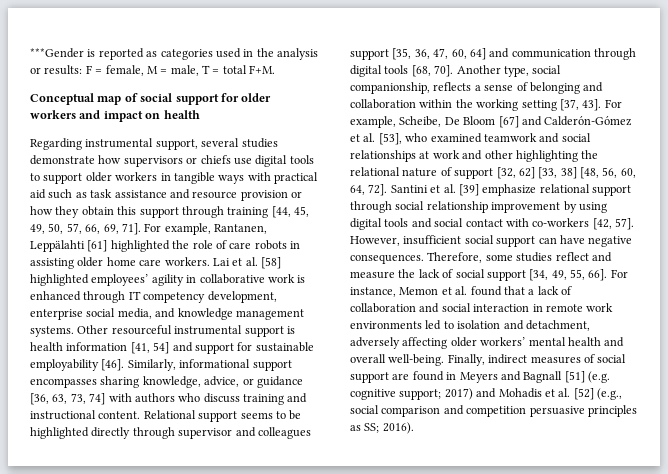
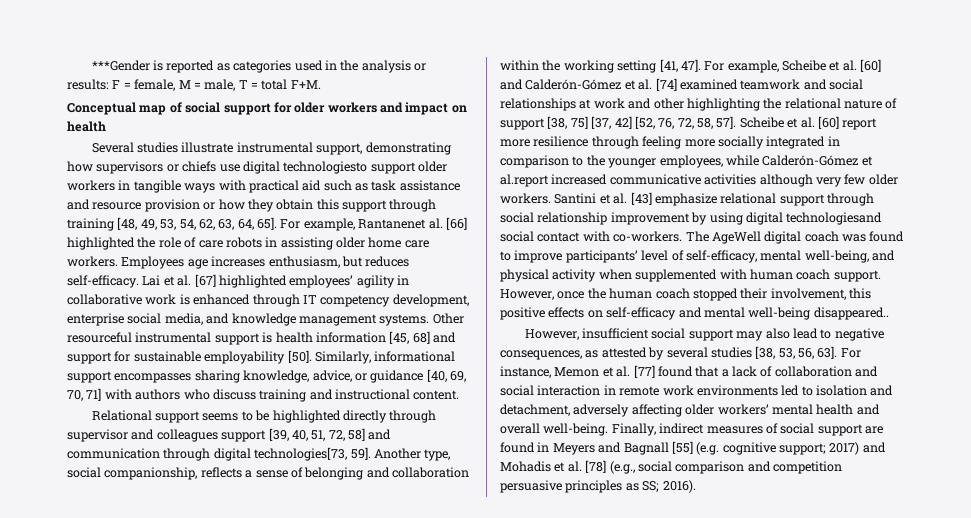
- Regarding instrumental support, several studies demonstrate how supervisors or chiefs use digital tools to support older workers in tangible ways with practical aid such as task assistance and resource provision or how they obtain this support through training [44, 45, 49, 50, 57, 66, 69, 71]. For example, Rantanen, Leppälahti [61] highlighted the role of care robots in assisting older home care workers.
+ Several studies illustrate instrumental support, demonstrating how supervisors or chiefs use digital technologiesto support older workers in tangible ways with practical aid such as task assistance and resource provision or how they obtain this support through training [48, 49, 53, 54, 62, 63, 64, 65]. For example, Rantanenet al. [66] highlighted the role of care robots in assisting older home care workers.
+ Employees age increases enthusiasm, but reduces self-efficacy.
- Lai et al. [58] highlighted employees’ agility in collaborative work is enhanced through IT competency development, enterprise social media, and knowledge management systems.
+ Lai et al. [67] highlighted employees’ agility in collaborative work is enhanced through IT competency development, enterprise social media, and knowledge management systems.
- Other resourceful instrumental support is health information [41, 54] and support for sustainable employability [46].
+ Other resourceful instrumental support is health information [45, 68] and support for sustainable employability [50].
- Similarly, informational support encompasses sharing knowledge, advice, or guidance [36, 63, 73, 74] with authors who discuss training and instructional content. Relational support seems to be highlighted directly through supervisor and colleagues support [35, 36, 47, 60, 64] and communication through digital tools [68, 70].
+ Similarly, informational support encompasses sharing knowledge, advice, or guidance [40, 69, 70, 71] with authors who discuss training and instructional content.
+ Relational support seems to be highlighted directly through supervisor and colleagues support [39, 40, 51, 72, 58] and communication through digital technologies[73, 59].
- Another type, social companionship, reflects a sense of belonging and collaboration within the working setting [37, 43]. For example, Scheibe, De Bloom [67] and Calderón-Gómez et al. [53], who examined teamwork and social relationships at work and other highlighting the relational nature of support [32, 62] [33, 38] [48, 56, 60, 64, 72].
+ Another type, social companionship, reflects a sense of belonging and collaboration within the working setting [41, 47]. For example, Scheibe et al. [60] and Calderón-Gómez et al. [74] examined teamwork and social relationships at work and other highlighting the relational nature of support [38, 75] [37, 42] [52, 76, 72, 58, 57]. Scheibe et al. [60] report more resilience through feeling more socially integrated in comparison to the younger employees, while Calderón-Gómez et al.report increased communicative activities although very few older workers.
- Santini et al. [39] emphasize relational support through social relationship improvement by using digital tools and social contact with co-workers [42, 57]. However, insufficient social support can have negative consequences. Therefore, some studies reflect and measure the lack of social support [34, 49, 55, 66].
+ Santini et al. [43] emphasize relational support through social relationship improvement by using digital technologiesand social contact with co-workers. The AgeWell digital coach was found to improve participants’ level of self-efficacy, mental well-being, and physical activity when supplemented with human coach support. However, once the human coach stopped their involvement, this positive effects on self-efficacy and mental well-being disappeared..
+ However, insufficient social support may also lead to negative consequences, as attested by several studies [38, 53, 56, 63].
- For instance, Memon et al. found that a lack of collaboration and social interaction in remote work environments led to isolation and detachment, adversely affecting older workers’ mental health and overall well-being.
+ For instance, Memon et al. [77] found that a lack of collaboration and social interaction in remote work environments led to isolation and detachment, adversely affecting older workers’ mental health and overall well-being.
- Finally, indirect measures of social support are found in Meyers and Bagnall [51] (e.g. cognitive support; 2017) and Mohadis et al. [52] (e.g., social comparison and competition persuasive principles as SS; 2016).
+ Finally, indirect measures of social support are found in Meyers and Bagnall [55] (e.g. cognitive support; 2017) and Mohadis et al. [78] (e.g., social comparison and competition persuasive principles as SS; 2016).

